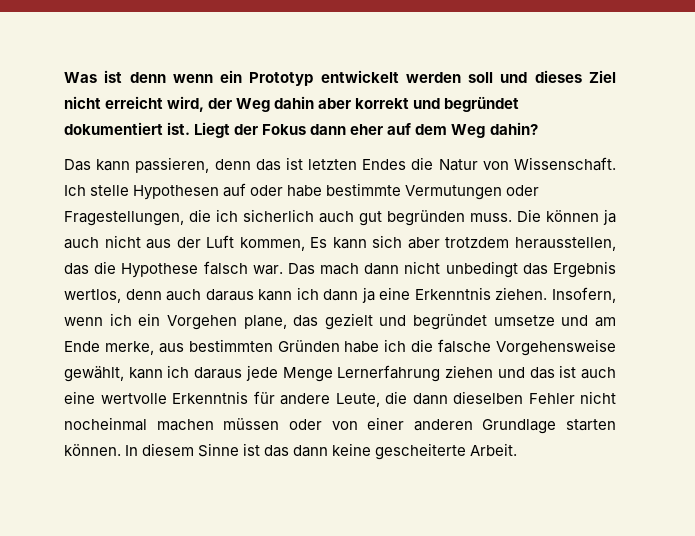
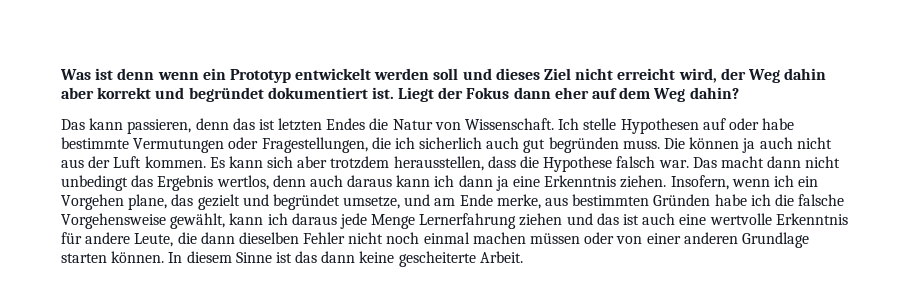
- Die können ja auch nicht aus der Luft kommen, Es kann sich aber trotzdem herausstellen, das die Hypothese falsch war.
+ Die können ja auch nicht aus der Luft kommen. Es kann sich aber trotzdem herausstellen, dass die Hypothese falsch war.
- Das mach dann nicht unbedingt das Ergebnis wertlos, denn auch daraus kann ich dann ja eine Erkenntnis ziehen.
+ Das macht dann nicht unbedingt das Ergebnis wertlos, denn auch daraus kann ich dann ja eine Erkenntnis ziehen.
- Insofern, wenn ich ein Vorgehen plane, das gezielt und begründet umsetze und am Ende merke, aus bestimmten Gründen habe ich die falsche Vorgehensweise gewählt, kann ich daraus jede Menge Lernerfahrung ziehen und das ist auch eine wertvolle Erkenntnis für andere Leute, die dann dieselben Fehler nicht nocheinmal machen müssen oder von einer anderen Grundlage starten können.
+ Insofern, wenn ich ein Vorgehen plane, das gezielt und begründet umsetze, und am Ende merke, aus bestimmten Gründen habe ich die falsche Vorgehensweise gewählt, kann ich daraus jede Menge Lernerfahrung ziehen und das ist auch eine wertvolle Erkenntnis für andere Leute, die dann dieselben Fehler nicht noch einmal machen müssen oder von einer anderen Grundlage starten können.

